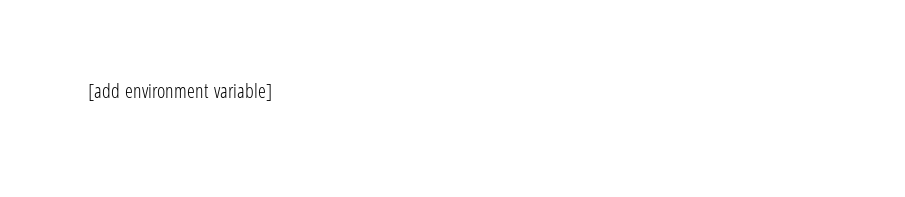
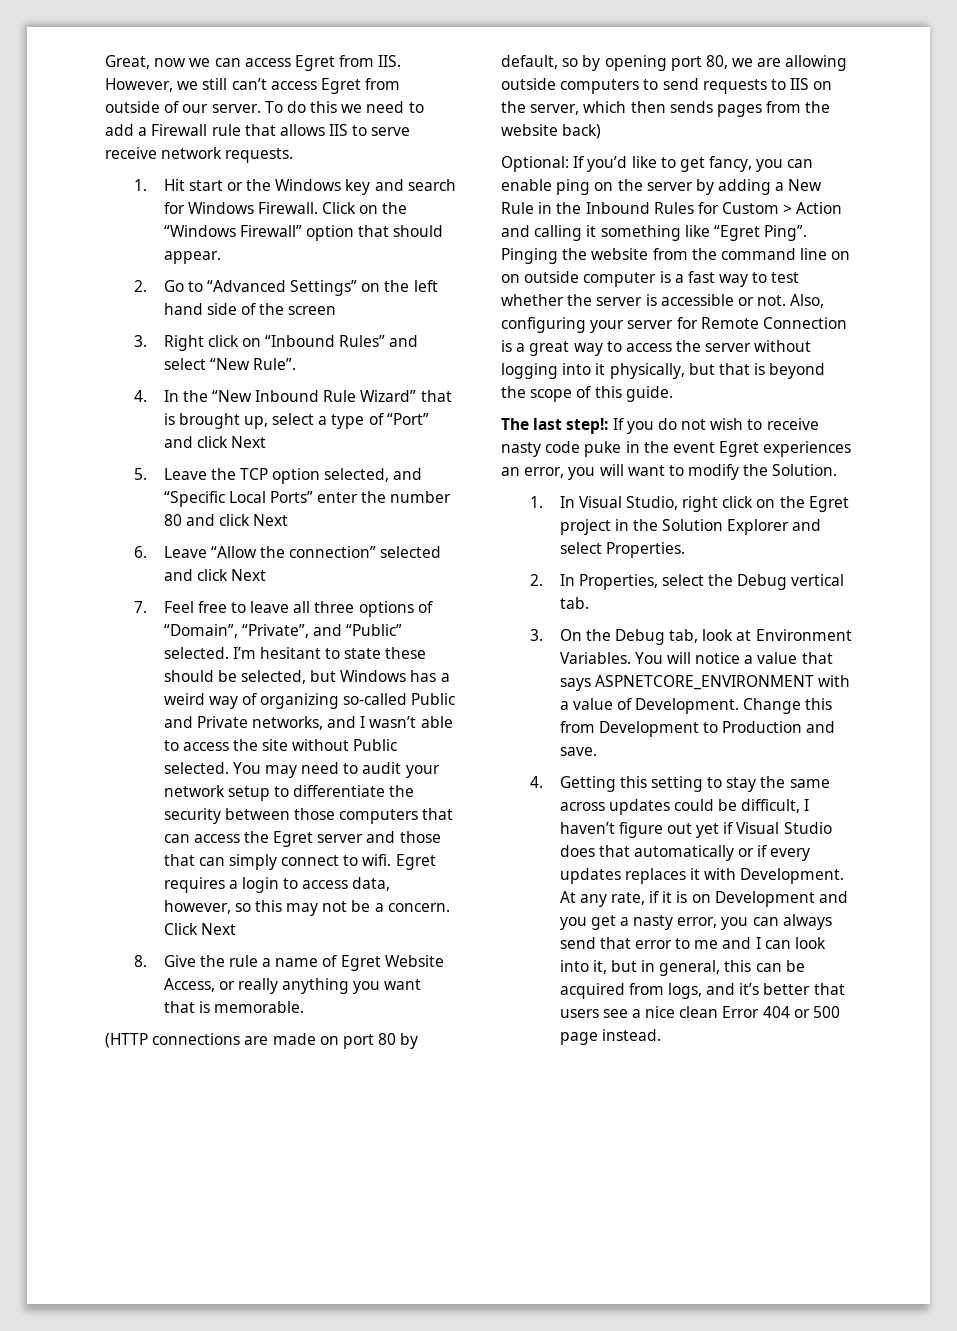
- [add environment variable]
+ Great, now we can access Egret from IIS. However, we still can’t access Egret from outside of our server. To do this we need to add a Firewall rule that allows IIS to serve receive network requests.
+ 1. Hit start or the Windows key and search for Windows Firewall. Click on the “Windows Firewall” option that should appear.
+ 2. Go to “Advanced Settings” on the left hand side of the screen
+ 3. Right click on “Inbound Rules” and select “New Rule”.
+ 4. In the “New Inbound Rule Wizard” that is brought up, select a type of “Port” and click Next
+ 5. Leave the TCP option selected, and “Specific Local Ports” enter the number 80 and click Next
+ 6. Leave “Allow the connection” selected and click Next
+ 7. Feel free to leave all three options of “Domain”, “Private”, and “Public” selected. I’m hesitant to state these should be selected, but Windows has a weird way of organizing so-called Public and Private networks, and I wasn’t able to access the site without Public selected. You may need to audit your network setup to differentiate the security between those computers that can access the Egret server and those that can simply connect to wifi. Egret requires a login to access data, however, so this may not be a concern. Click Next
+ 8. Give the rule a name of Egret Website Access, or really anything you want that is memorable.
+ (HTTP connections are made on port 80 by default, so by opening port 80, we are allowing outside computers to send requests to IIS on the server, which then sends pages from the website back)
+ Optional: If you’d like to get fancy, you can enable ping on the server by adding a New Rule in the Inbound Rules for Custom > Action and calling it something like “Egret Ping”. Pinging the website from the command line on on outside computer is a fast way to test whether the server is accessible or not. Also, configuring your server for Remote Connection is a great way to access the server without logging into it physically, but that is beyond the scope of this guide.
+ The last step!: If you do not wish to receive nasty code puke in the event Egret experiences an error, you will want to modify the Solution.
+ 1. In Visual Studio, right click on the Egret project in the Solution Explorer and select Properties.
+ 2. In Properties, select the Debug vertical tab.
+ 3. On the Debug tab, look at Environment Variables. You will notice a value that says ASPNETCORE_ENVIRONMENT with a value of Development. Change this from Development to Production and save.
+ 4. Getting this setting to stay the same across updates could be difficult, I haven’t figure out yet if Visual Studio does that automatically or if every updates replaces it with Development. At any rate, if it is on Development and you get a nasty error, you can always send that error to me and I can look into it, but in general, this can be acquired from logs, and it’s better that users see a nice clean Error 404 or 500 page instead.

